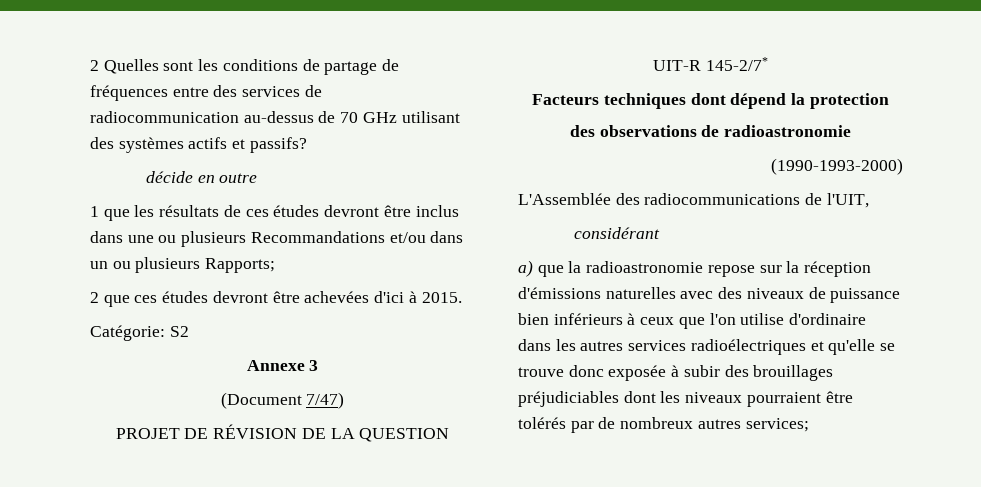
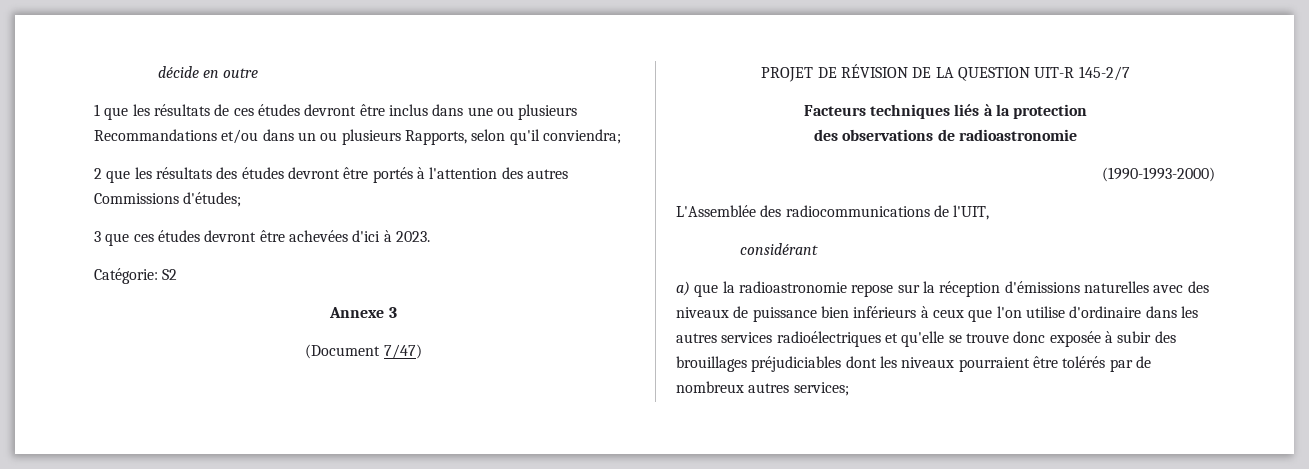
- 2 Quelles sont les conditions de partage de fréquences entre des services de radiocommunication au-dessus de 70 GHz utilisant des systèmes actifs et passifs?
- 1 que les résultats de ces études devront être inclus dans une ou plusieurs Recommandations et/ou dans un ou plusieurs Rapports;
- 2 que ces études devront être achevées d'ici à 2015.
+ 1 que les résultats de ces études devront être inclus dans une ou plusieurs Recommandations et/ou dans un ou plusieurs Rapports, selon qu'il conviendra;
+ 2 que les résultats des études devront être portés à l'attention des autres Commissions d'études;
+ 3 que ces études devront être achevées d'ici à 2023.
- PROJET DE RÉVISION DE LA QUESTION UIT-R 145-2/7*
+ PROJET DE RÉVISION DE LA QUESTION UIT-R 145-2/7
- Facteurs techniques dont dépend la protection
+ Facteurs techniques liés à la protection

